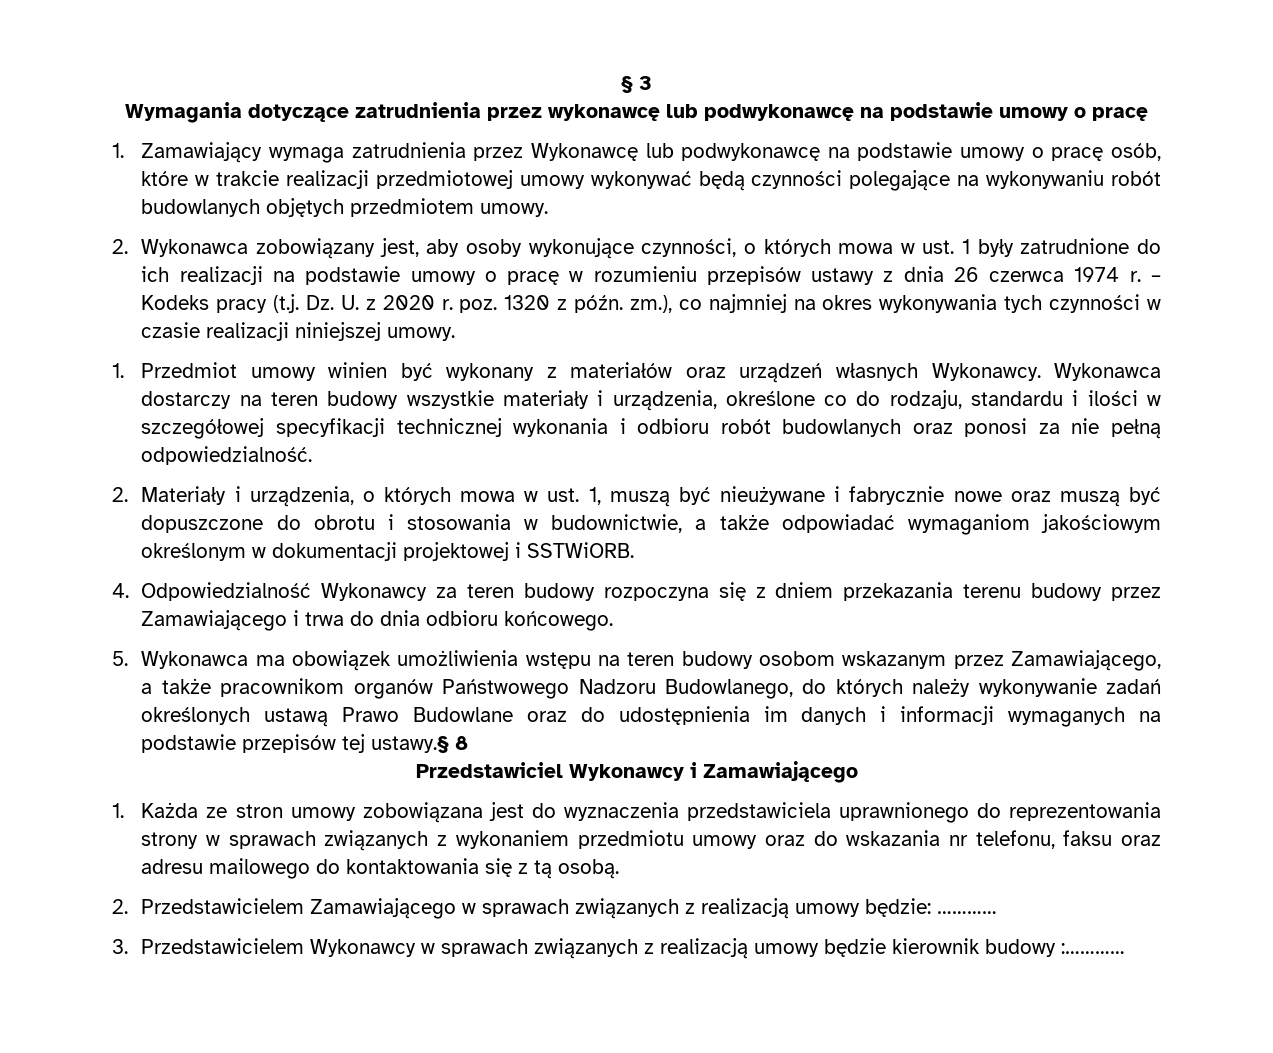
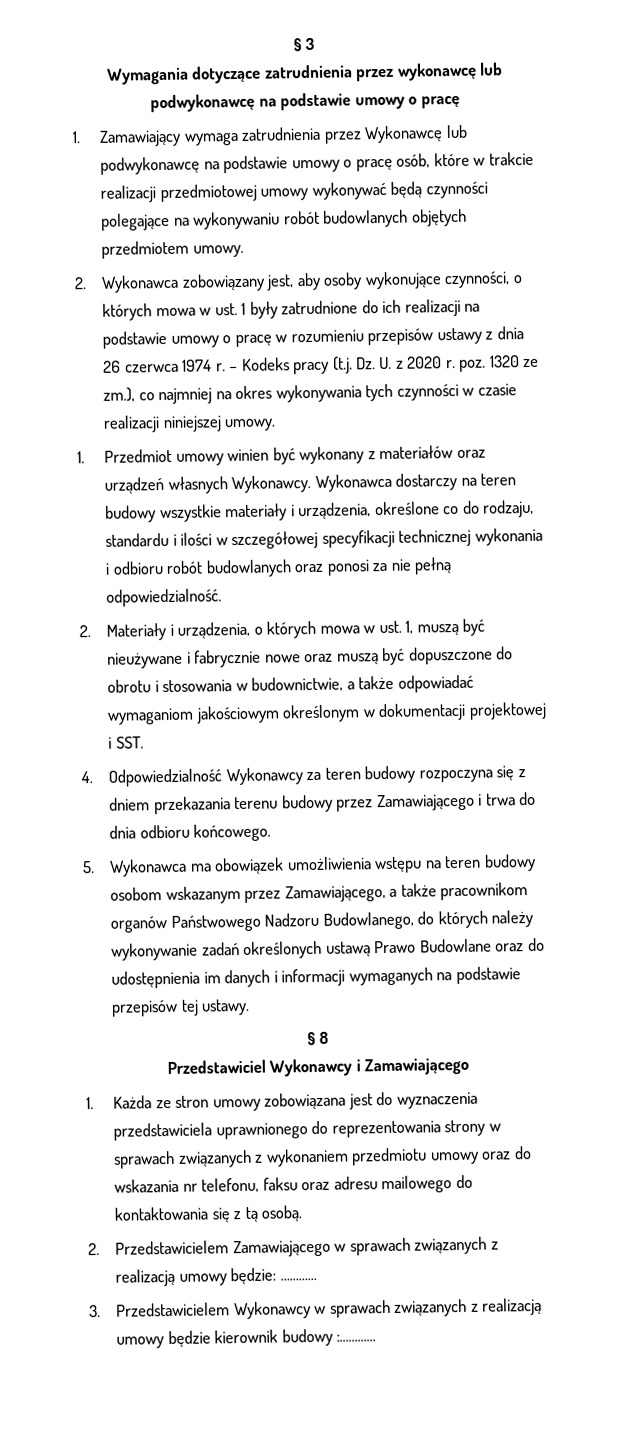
- – Kodeks pracy (t.j. Dz. U. z 2020 r. poz. 1320 z późn. zm.), co najmniej na okres wykonywania tych czynności w czasie realizacji niniejszej umowy.
+ – Kodeks pracy (t.j. Dz. U. z 2020 r. poz. 1320 ze zm.), co najmniej na okres wykonywania tych czynności w czasie realizacji niniejszej umowy.
- 2. Materiały i urządzenia, o których mowa w ust. 1, muszą być nieużywane i fabrycznie nowe oraz muszą być dopuszczone do obrotu i stosowania w budownictwie, a także odpowiadać wymaganiom jakościowym określonym w dokumentacji projektowej i SSTWiORB.
+ 2. Materiały i urządzenia, o których mowa w ust. 1, muszą być nieużywane i fabrycznie nowe oraz muszą być dopuszczone do obrotu i stosowania w budownictwie, a także odpowiadać wymaganiom jakościowym określonym w dokumentacji projektowej i SST.
- 5. Wykonawca ma obowiązek umożliwienia wstępu na teren budowy osobom wskazanym przez Zamawiającego, a także pracownikom organów Państwowego Nadzoru Budowlanego, do których należy wykonywanie zadań określonych ustawą Prawo Budowlane oraz do udostępnienia im danych i informacji wymaganych na podstawie przepisów tej ustawy.§ 8
+ 5. Wykonawca ma obowiązek umożliwienia wstępu na teren budowy osobom wskazanym przez Zamawiającego, a także pracownikom organów Państwowego Nadzoru Budowlanego, do których należy wykonywanie zadań określonych ustawą Prawo Budowlane oraz do udostępnienia im danych i informacji wymaganych na podstawie przepisów tej ustawy.
+ § 8

